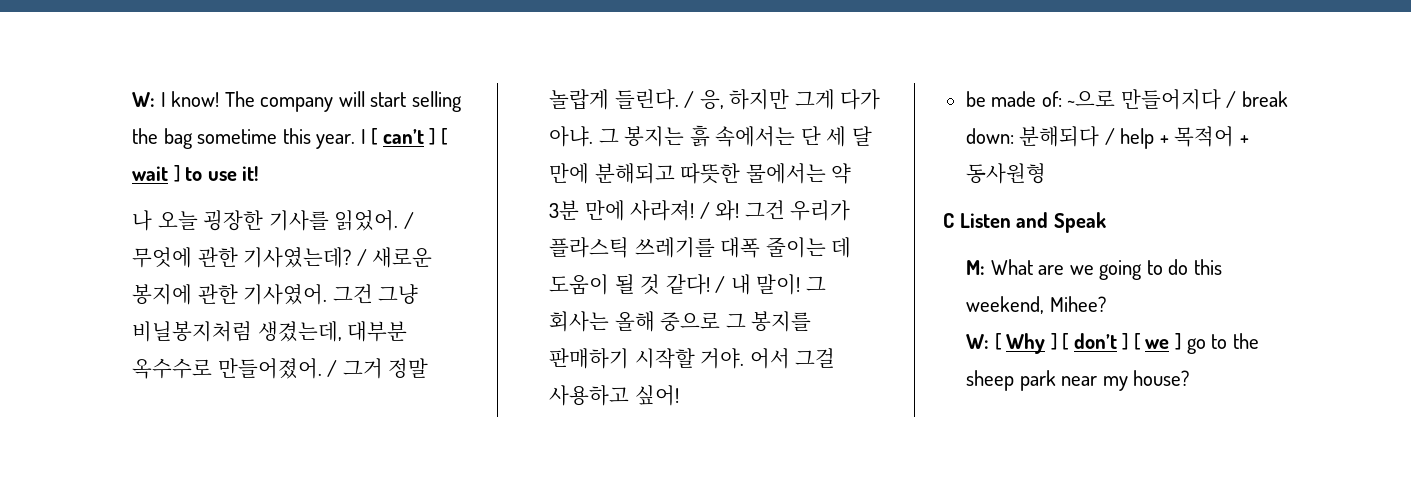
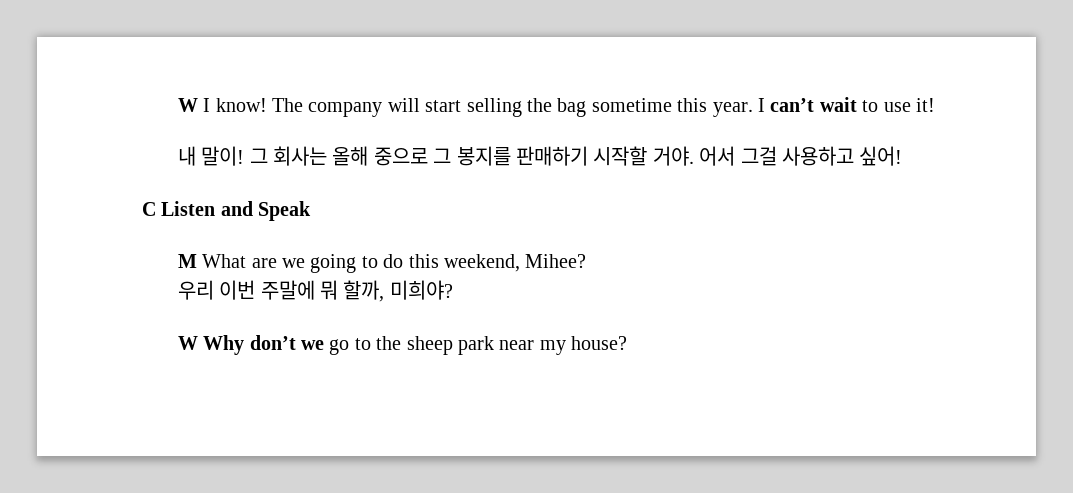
- W: I know!
+ W I know!
- I [ can’t ] [ wait ] to use it!
- 나 오늘 굉장한 기사를 읽었어. / 무엇에 관한 기사였는데? / 새로운 봉지에 관한 기사였어. 그건 그냥 비닐봉지처럼 생겼는데, 대부분 옥수수로 만들어졌어. / 그거 정말 놀랍게 들린다. / 응, 하지만 그게 다가 아냐. 그 봉지는 흙 속에서는 단 세 달 만에 분해되고 따뜻한 물에서는 약 3분 만에 사라져! / 와! 그건 우리가 플라스틱 쓰레기를 대폭 줄이는 데 도움이 될 것 같다! / 내 말이!
+ I can’t wait to use it!
+ 내 말이!
- be made of: ~으로 만들어지다 / break down: 분해되다 / help + 목적어 + 동사원형
- M: What are we going to do this weekend, Mihee?
+ M What are we going to do this weekend, Mihee?
- W: [ Why ] [ don’t ] [ we ] go to the sheep park near my house?
+ 우리 이번 주말에 뭐 할까, 미희야?
+ W Why don’t we go to the sheep park near my house?

